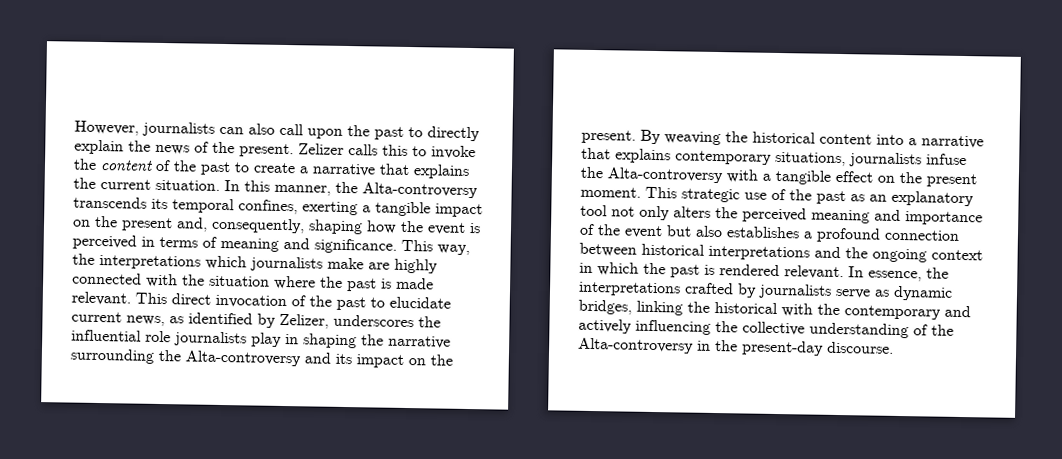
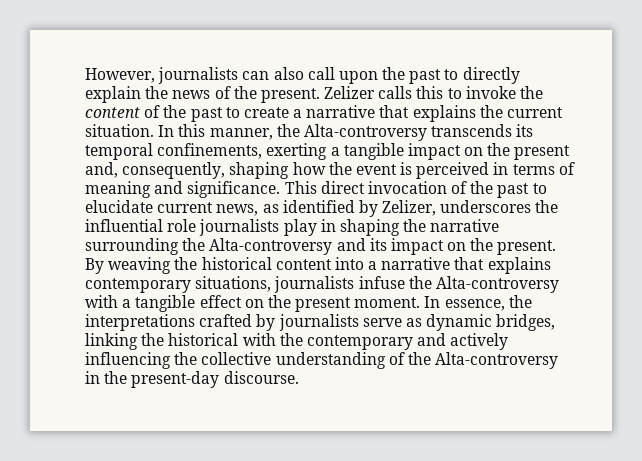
- In this manner, the Alta-controversy transcends its temporal confines, exerting a tangible impact on the present and, consequently, shaping how the event is perceived in terms of meaning and significance.
+ In this manner, the Alta-controversy transcends its temporal confinements, exerting a tangible impact on the present and, consequently, shaping how the event is perceived in terms of meaning and significance.
- This way, the interpretations which journalists make are highly connected with the situation where the past is made relevant. This direct invocation of the past to elucidate current news, as identified by Zelizer, underscores the influential role journalists play in shaping the narrative surrounding the Alta-controversy and its impact on the present.
+ This direct invocation of the past to elucidate current news, as identified by Zelizer, underscores the influential role journalists play in shaping the narrative surrounding the Alta-controversy and its impact on the present.
- This strategic use of the past as an explanatory tool not only alters the perceived meaning and importance of the event but also establishes a profound connection between historical interpretations and the ongoing context in which the past is rendered relevant.

